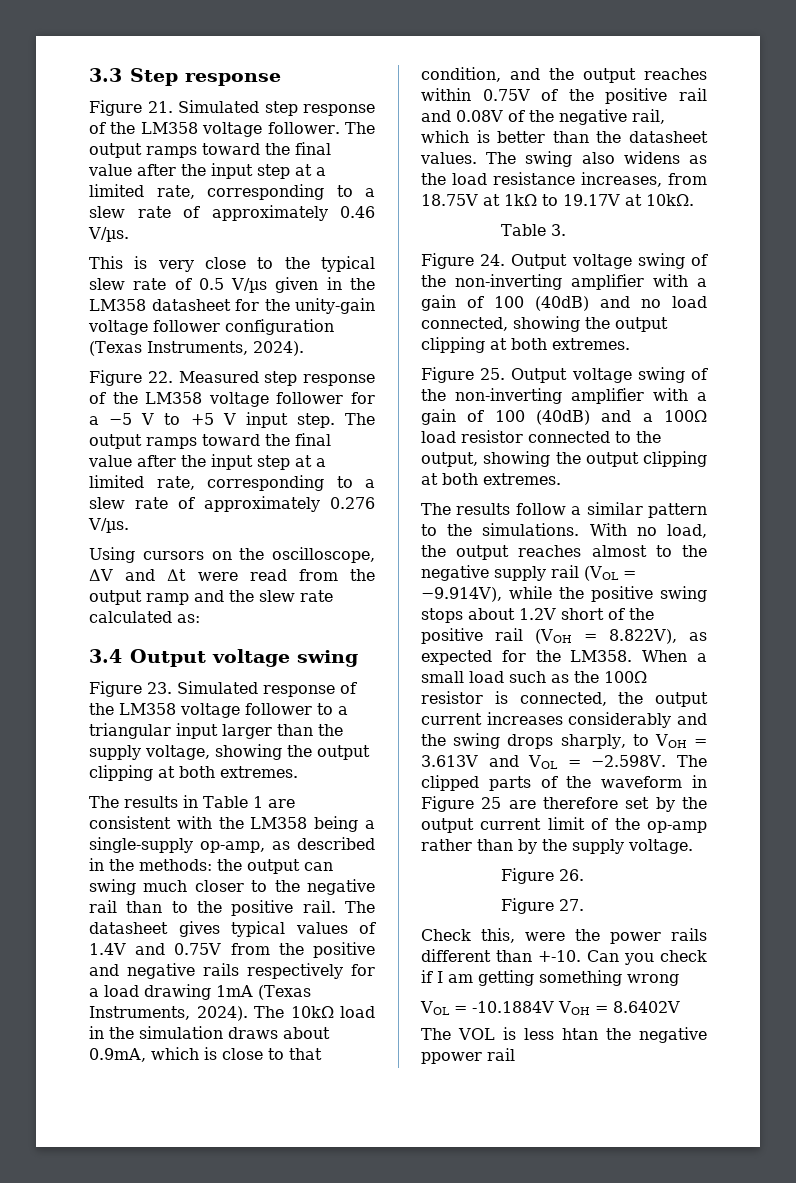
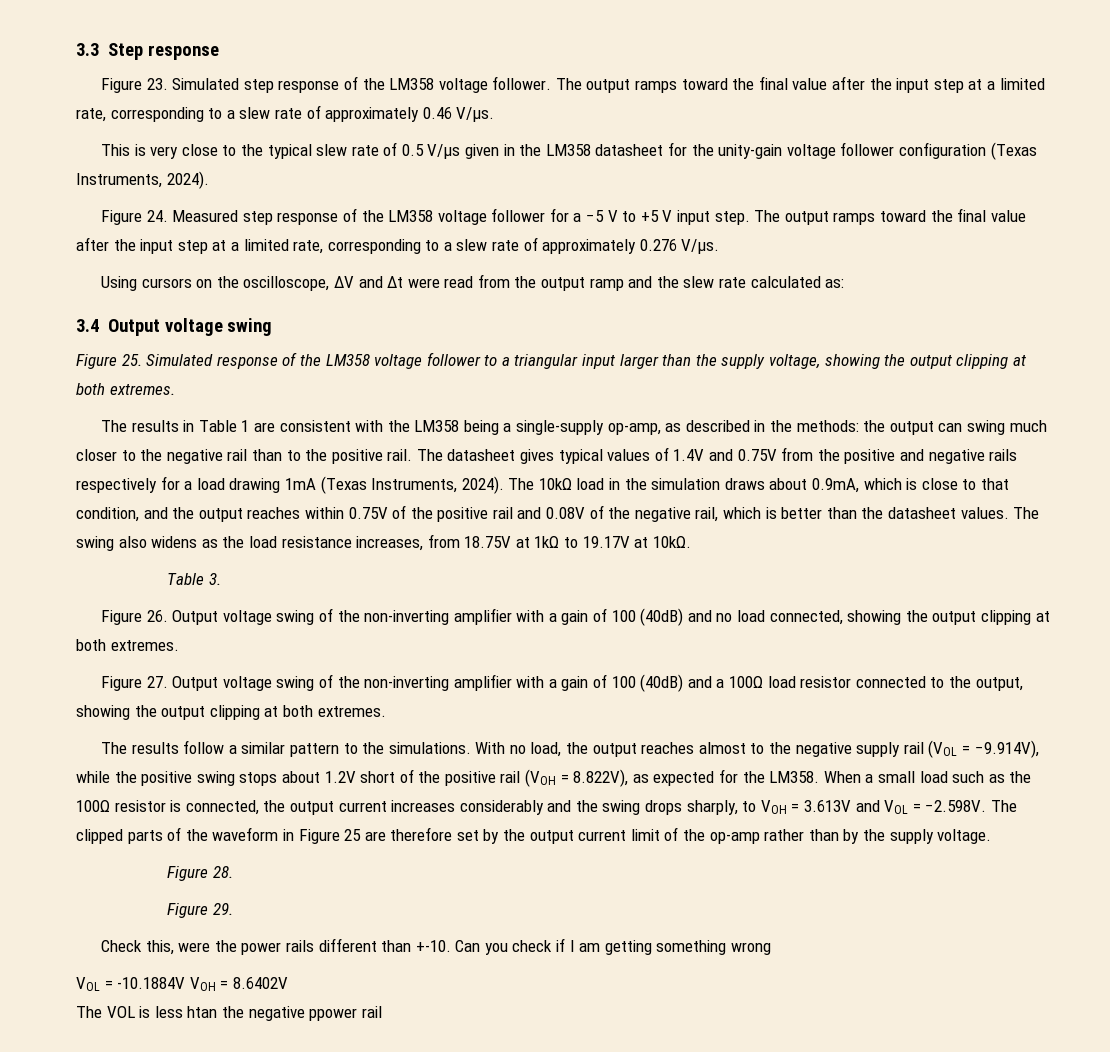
- Figure 21. Simulated step response of the LM358 voltage follower.
+ Figure 23. Simulated step response of the LM358 voltage follower.
- Figure 22. Measured step response of the LM358 voltage follower for a −5 V to +5 V input step.
+ Figure 24. Measured step response of the LM358 voltage follower for a −5 V to +5 V input step.
- Figure 23. Simulated response of the LM358 voltage follower to a triangular input larger than the supply voltage, showing the output clipping at both extremes.
+ Figure 25. Simulated response of the LM358 voltage follower to a triangular input larger than the supply voltage, showing the output clipping at both extremes.
- Figure 24. Output voltage swing of the non-inverting amplifier with a gain of 100 (40dB) and no load connected, showing the output clipping at both extremes.
+ Figure 26. Output voltage swing of the non-inverting amplifier with a gain of 100 (40dB) and no load connected, showing the output clipping at both extremes.
- Figure 25. Output voltage swing of the non-inverting amplifier with a gain of 100 (40dB) and a 100Ω load resistor connected to the output, showing the output clipping at both extremes.
+ Figure 27. Output voltage swing of the non-inverting amplifier with a gain of 100 (40dB) and a 100Ω load resistor connected to the output, showing the output clipping at both extremes.
- Figure 26.
- Figure 27.
+ Figure 28.
+ Figure 29.

